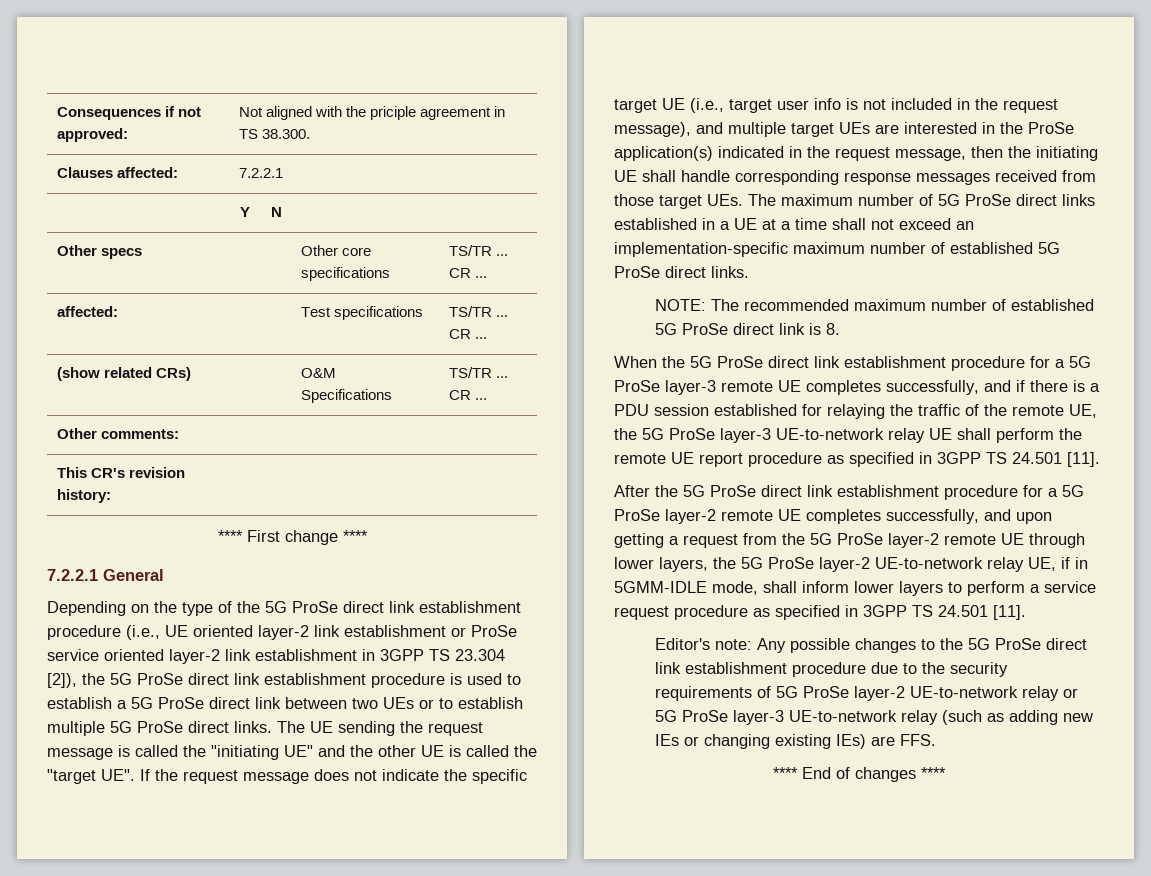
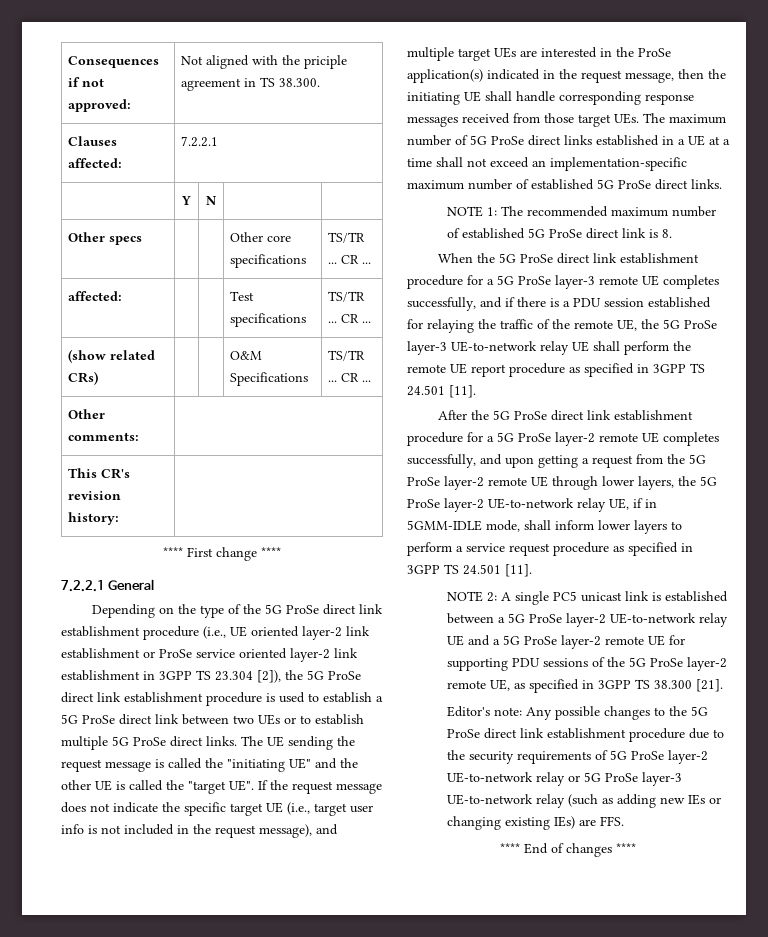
- NOTE: The recommended maximum number of established 5G ProSe direct link is 8.
+ NOTE 1: The recommended maximum number of established 5G ProSe direct link is 8.
+ NOTE 2: A single PC5 unicast link is established between a 5G ProSe layer-2 UE-to-network relay UE and a 5G ProSe layer-2 remote UE for supporting PDU sessions of the 5G ProSe layer-2 remote UE, as specified in 3GPP TS 38.300 [21].

